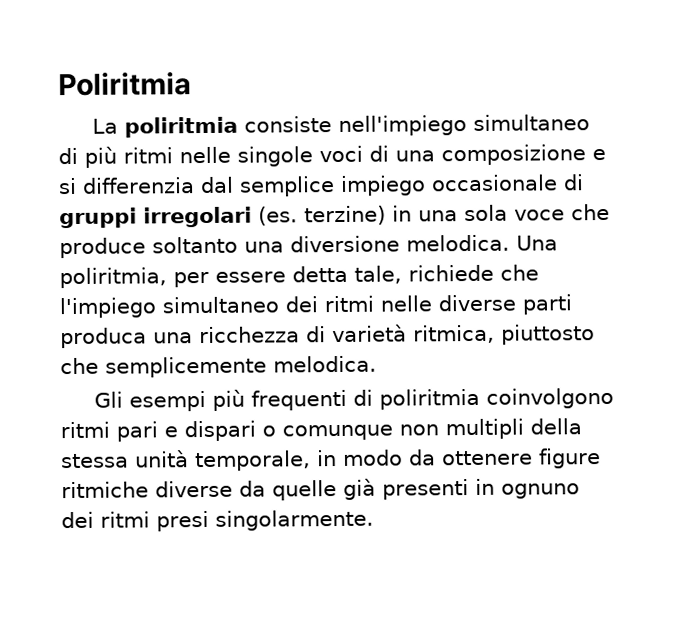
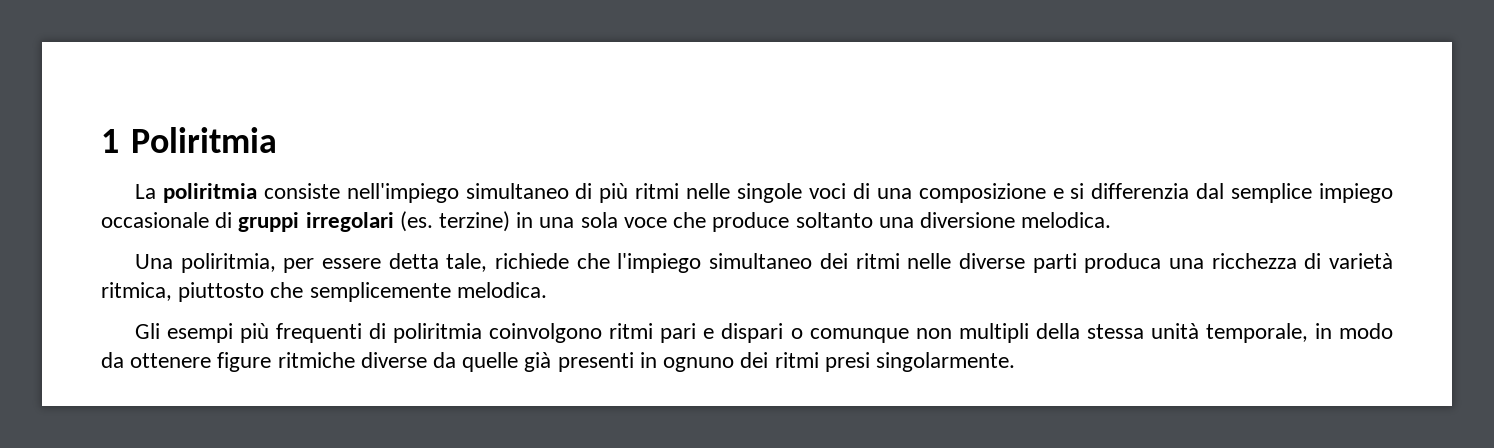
- Poliritmia
+ 1 Poliritmia
- La poliritmia consiste nell'impiego simultaneo di più ritmi nelle singole voci di una composizione e si differenzia dal semplice impiego occasionale di gruppi irregolari (es. terzine) in una sola voce che produce soltanto una diversione melodica. Una poliritmia, per essere detta tale, richiede che l'impiego simultaneo dei ritmi nelle diverse parti produca una ricchezza di varietà ritmica, piuttosto che semplicemente melodica.
+ La poliritmia consiste nell'impiego simultaneo di più ritmi nelle singole voci di una composizione e si differenzia dal semplice impiego occasionale di gruppi irregolari (es. terzine) in una sola voce che produce soltanto una diversione melodica.
+ Una poliritmia, per essere detta tale, richiede che l'impiego simultaneo dei ritmi nelle diverse parti produca una ricchezza di varietà ritmica, piuttosto che semplicemente melodica.

